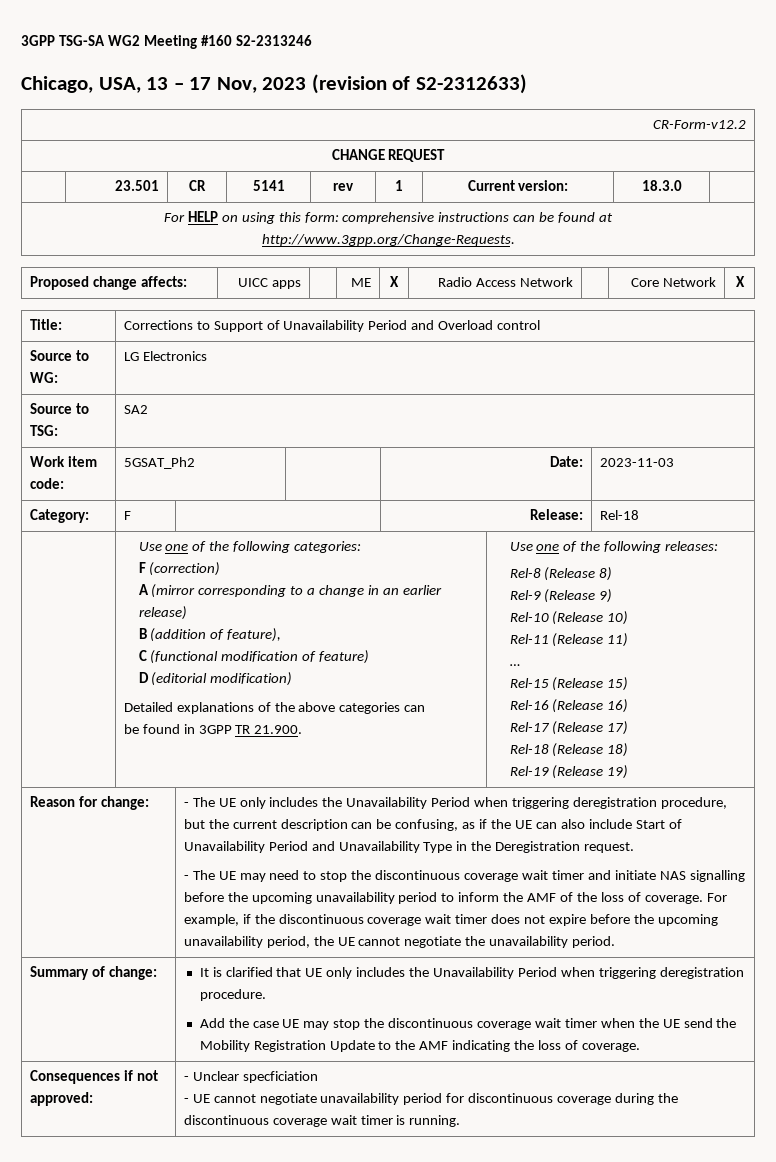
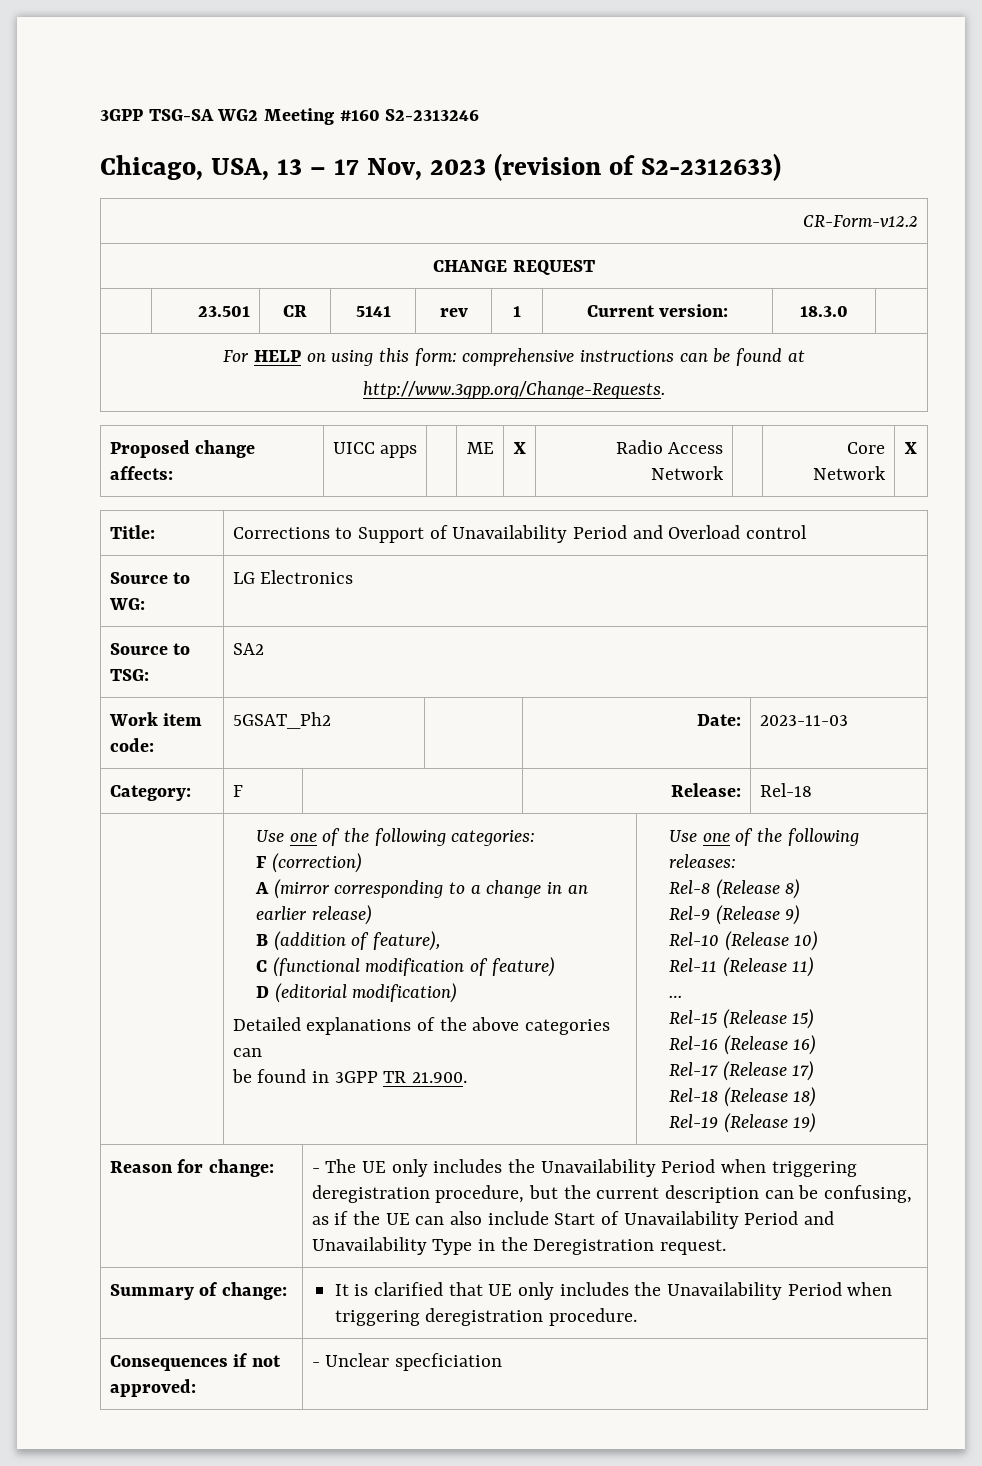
- - The UE may need to stop the discontinuous coverage wait timer and initiate NAS signalling before the upcoming unavailability period to inform the AMF of the loss of coverage. For example, if the discontinuous coverage wait timer does not expire before the upcoming unavailability period, the UE cannot negotiate the unavailability period.
- Add the case UE may stop the discontinuous coverage wait timer when the UE send the Mobility Registration Update to the AMF indicating the loss of coverage.
  Consequences if not approved: | - Unclear specficiation
- - UE cannot negotiate unavailability period for discontinuous coverage during the discontinuous coverage wait timer is running.

